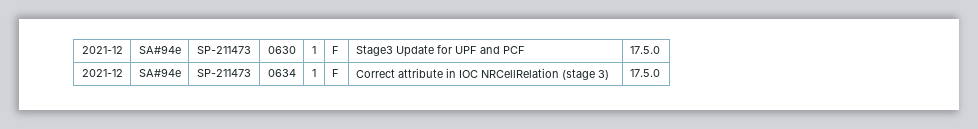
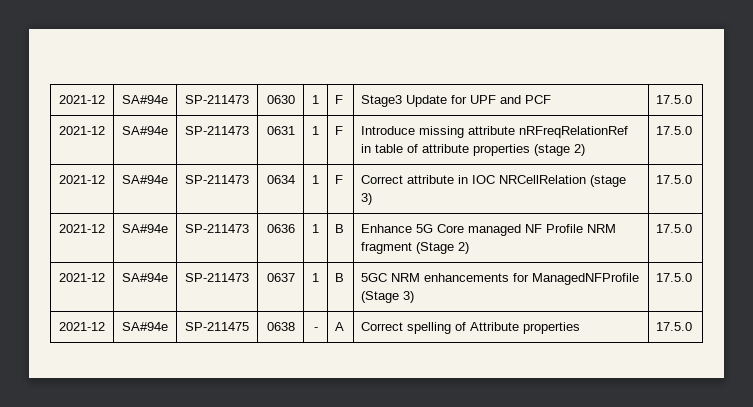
+ 2021-12 | SA#94e | SP-211473 | 0631 | 1 | F | Introduce missing attribute nRFreqRelationRef in table of attribute properties (stage 2) | 17.5.0
+ 2021-12 | SA#94e | SP-211473 | 0636 | 1 | B | Enhance 5G Core managed NF Profile NRM fragment (Stage 2) | 17.5.0
+ 2021-12 | SA#94e | SP-211473 | 0637 | 1 | B | 5GC NRM enhancements for ManagedNFProfile (Stage 3) | 17.5.0
+ 2021-12 | SA#94e | SP-211475 | 0638 | - | A | Correct spelling of Attribute properties | 17.5.0

